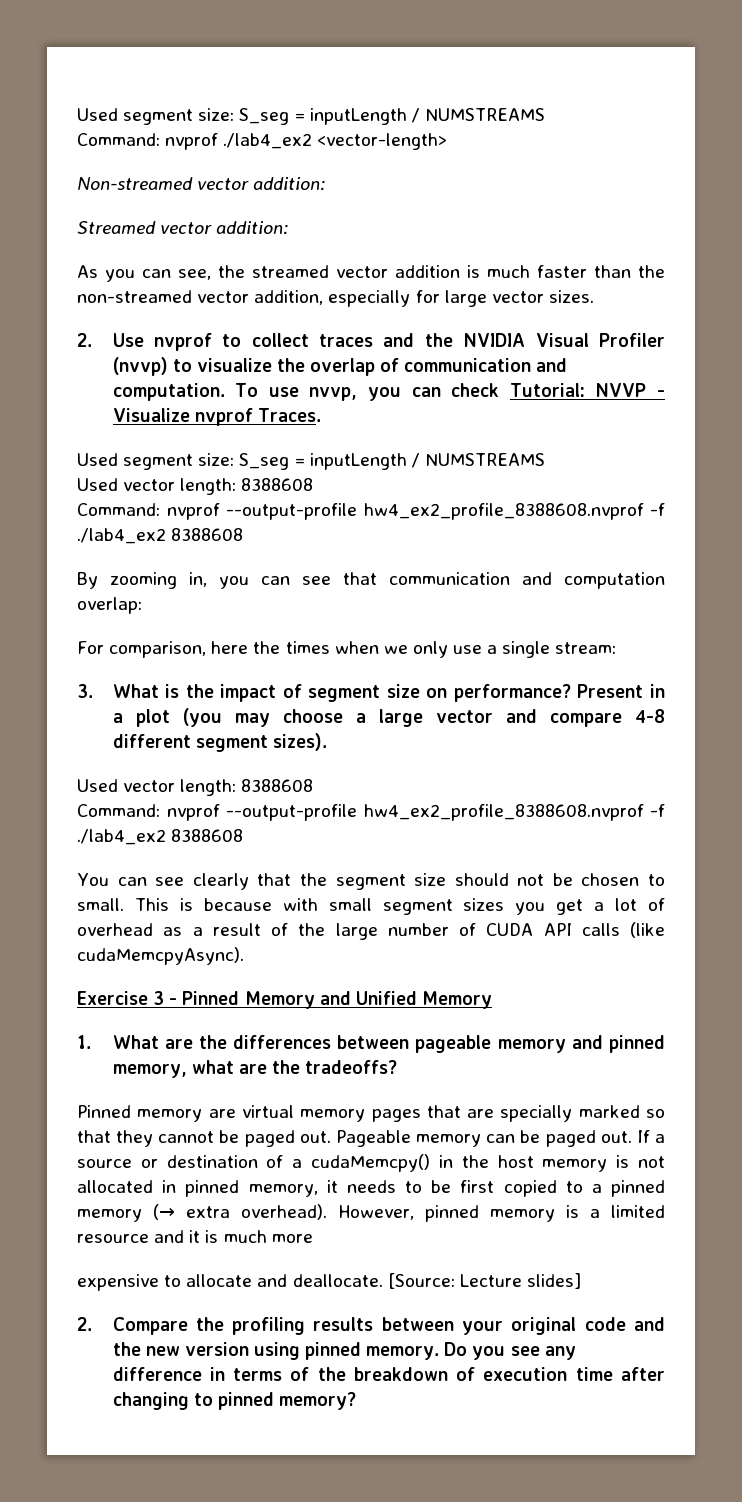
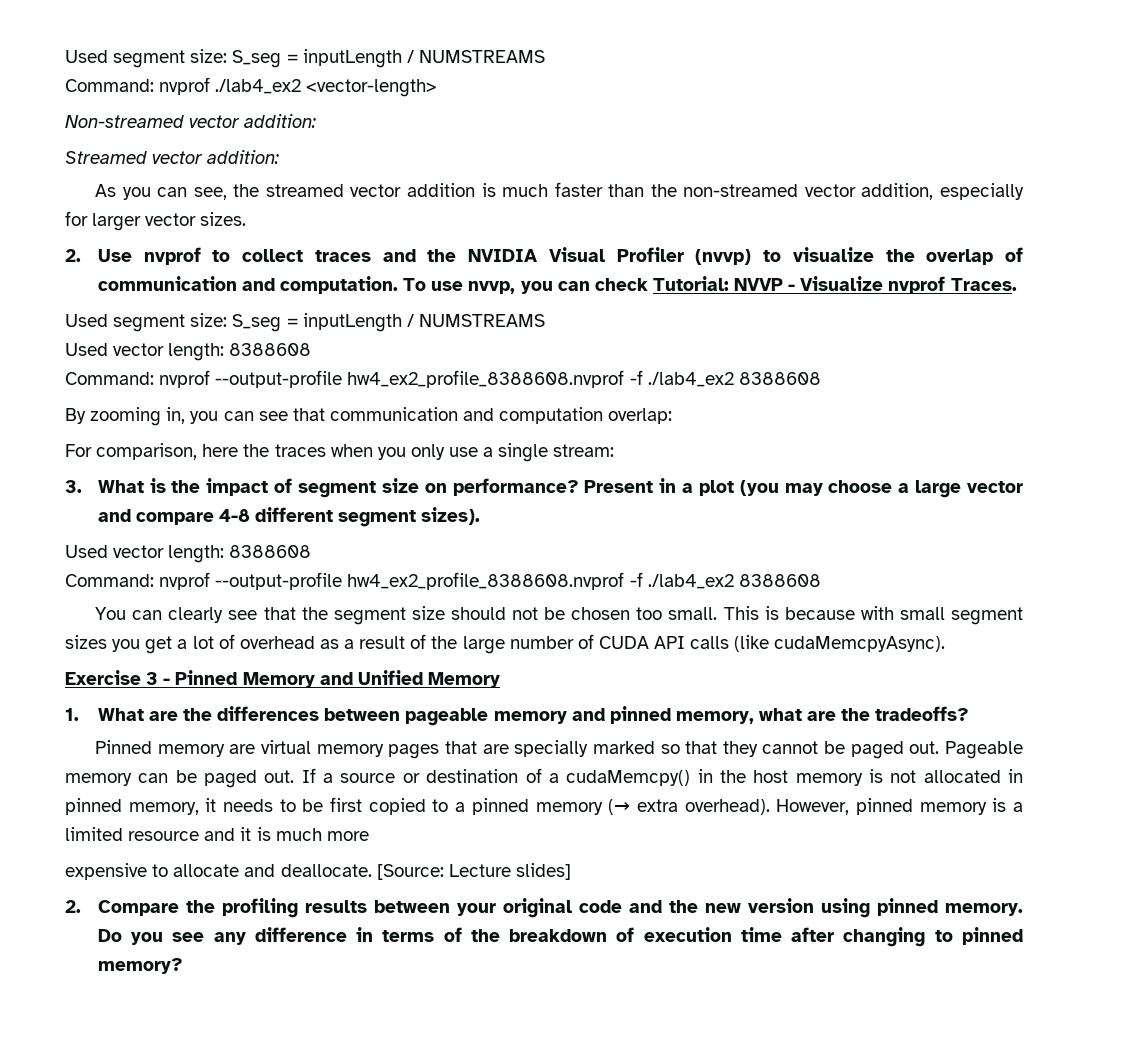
- As you can see, the streamed vector addition is much faster than the non-streamed vector addition, especially for large vector sizes.
+ As you can see, the streamed vector addition is much faster than the non-streamed vector addition, especially for larger vector sizes.
- For comparison, here the times when we only use a single stream:
+ For comparison, here the traces when you only use a single stream:
- You can see clearly that the segment size should not be chosen to small.
+ You can clearly see that the segment size should not be chosen too small.

